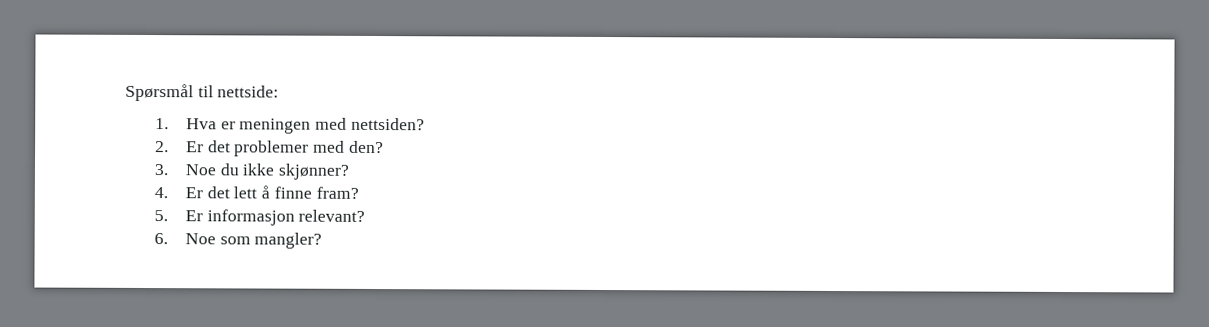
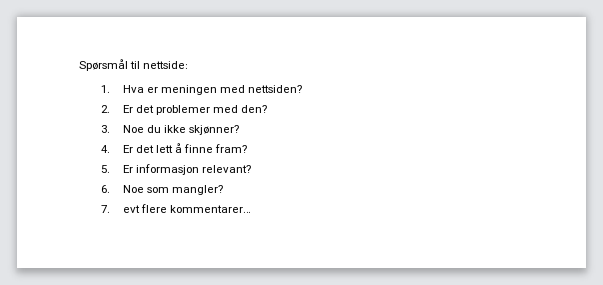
+ 7. evt flere kommentarer…

